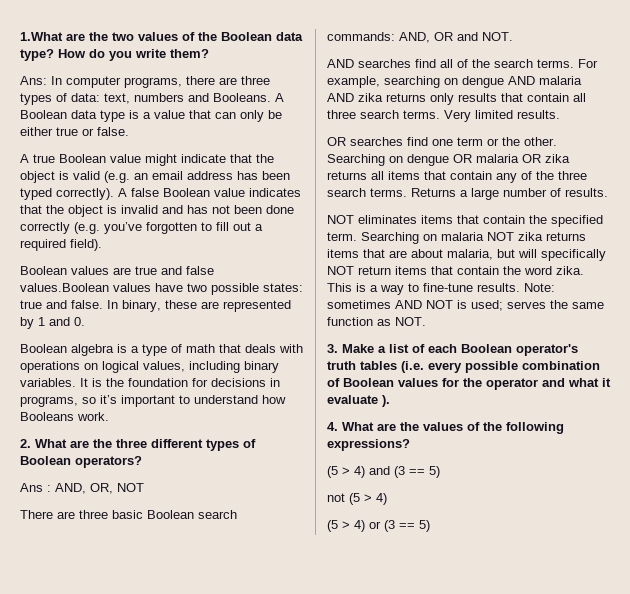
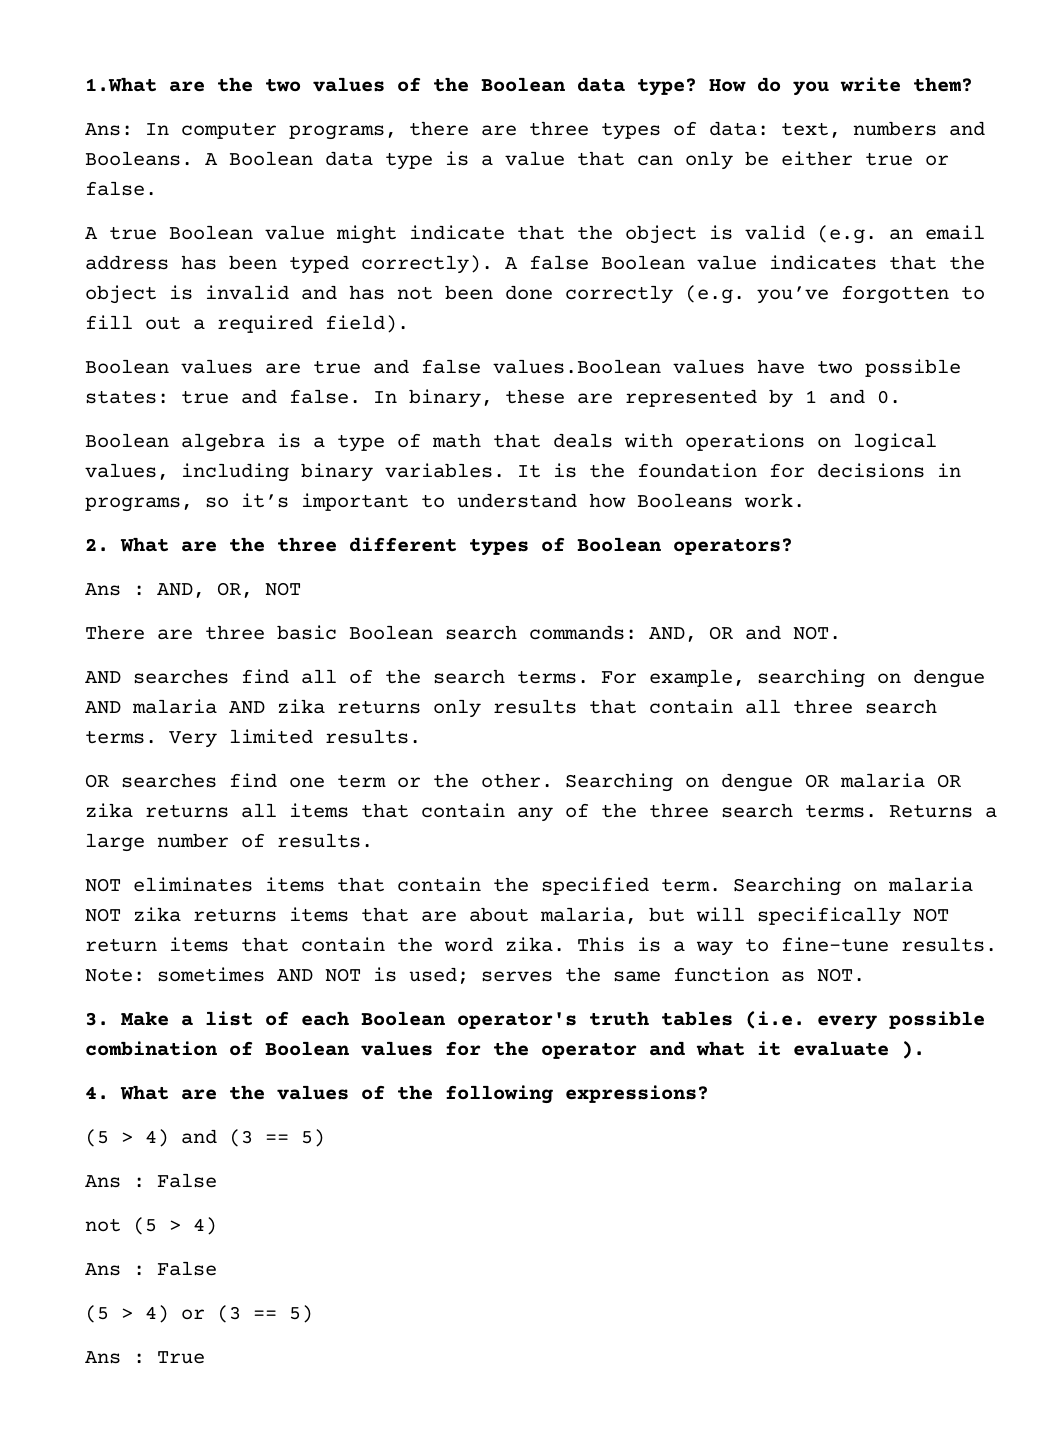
  (5 > 4) and (3 == 5)
+ Ans : False
  not (5 > 4)
+ Ans : False
+ Ans : True

